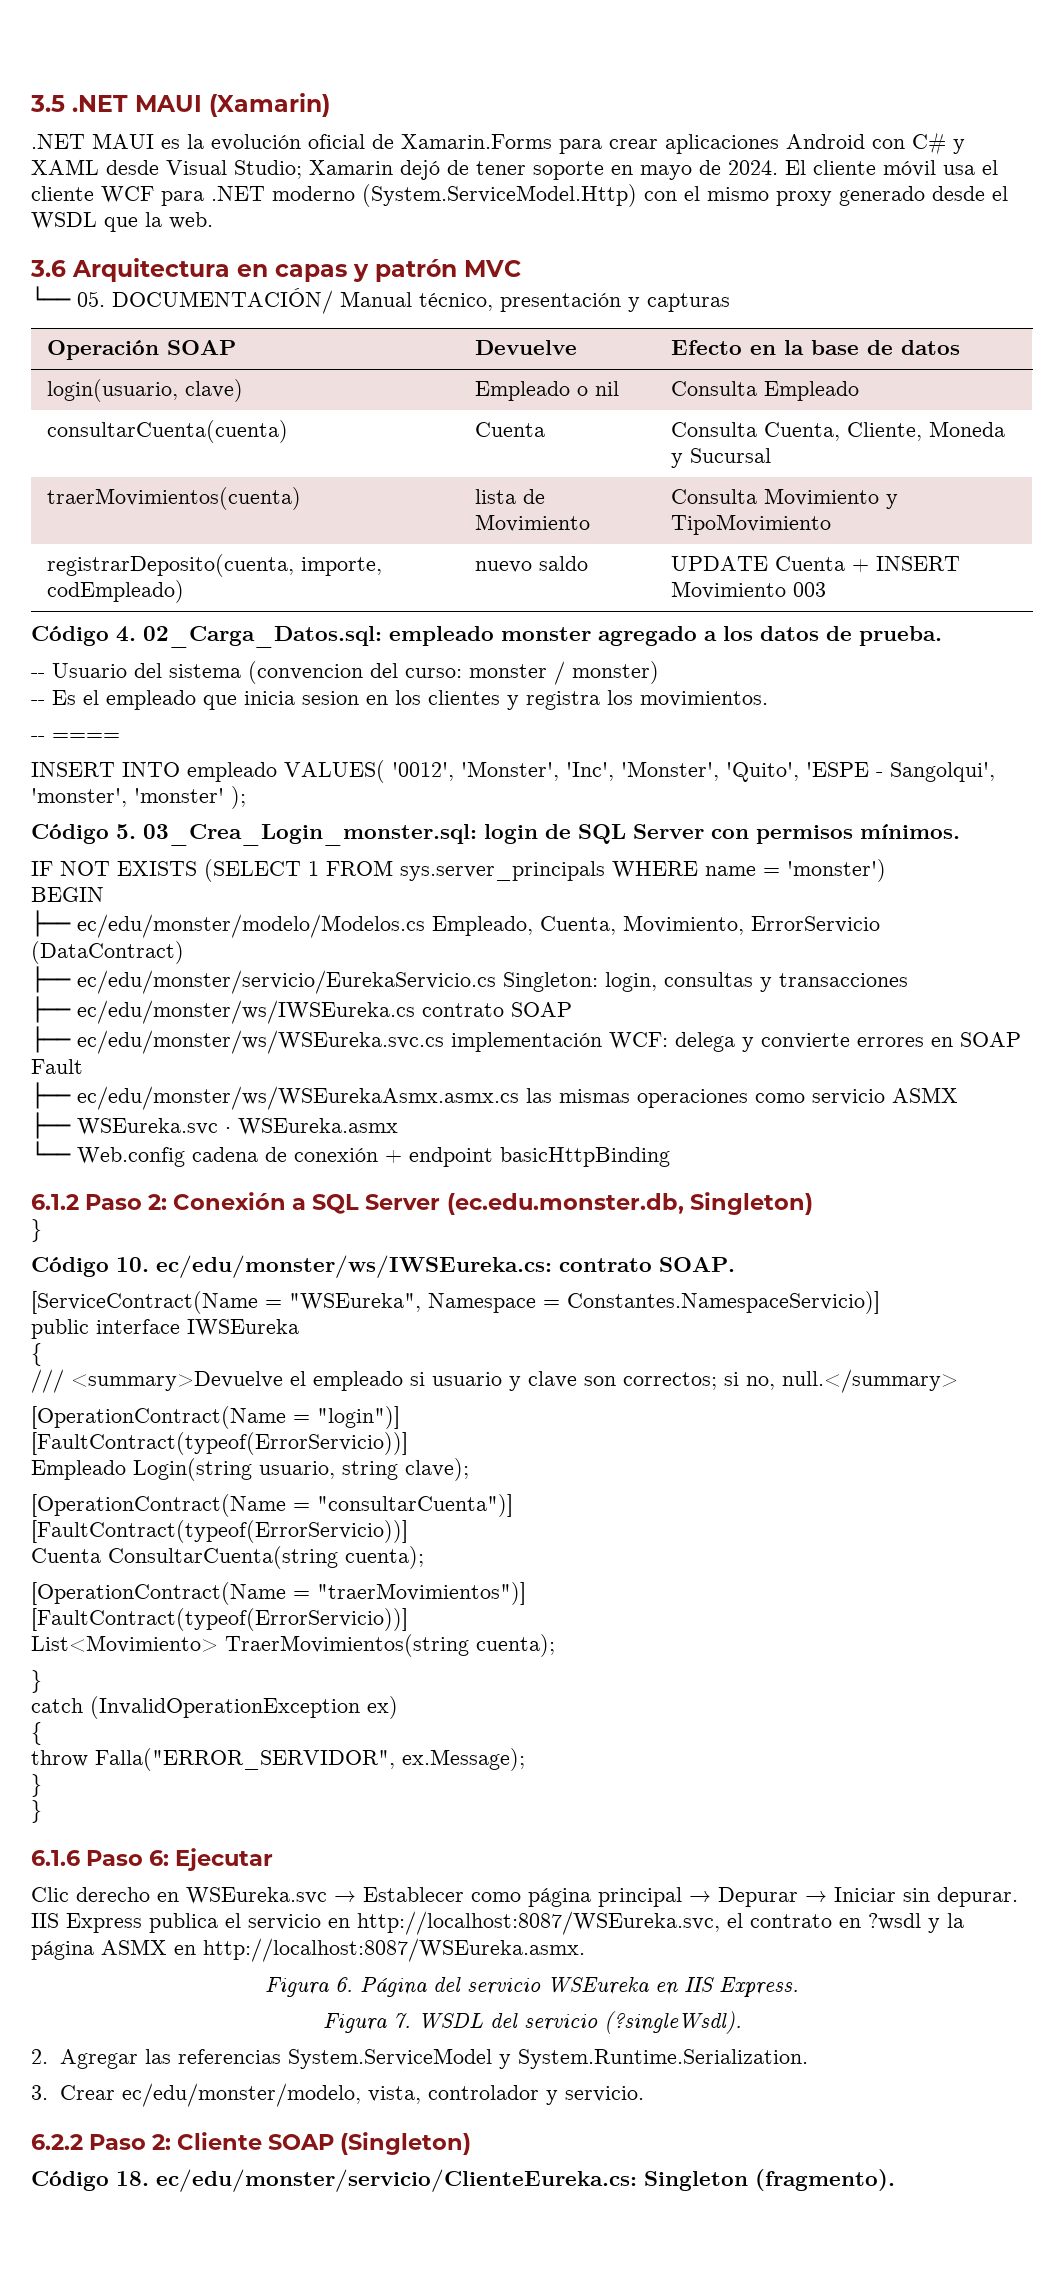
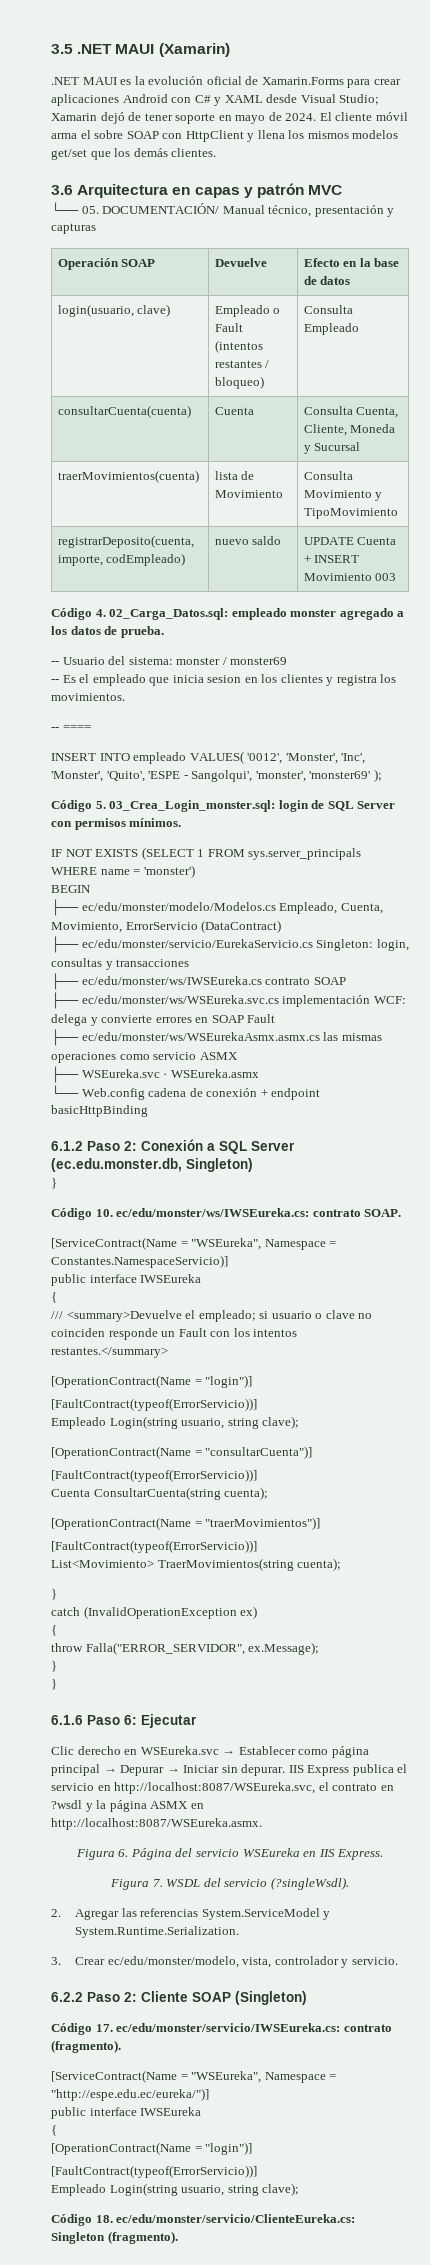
- El cliente móvil usa el cliente WCF para .NET moderno (System.ServiceModel.Http) con el mismo proxy generado desde el WSDL que la web.
+ El cliente móvil arma el sobre SOAP con HttpClient y llena los mismos modelos get/set que los demás clientes.
- login(usuario, clave) | Empleado o nil | Consulta Empleado
+ login(usuario, clave) | Empleado o Fault (intentos restantes / bloqueo) | Consulta Empleado
- -- Usuario del sistema (convencion del curso: monster / monster)
+ -- Usuario del sistema: monster / monster69
- INSERT INTO empleado VALUES( '0012', 'Monster', 'Inc', 'Monster', 'Quito', 'ESPE - Sangolqui', 'monster', 'monster' );
+ INSERT INTO empleado VALUES( '0012', 'Monster', 'Inc', 'Monster', 'Quito', 'ESPE - Sangolqui', 'monster', 'monster69' );
- /// <summary>Devuelve el empleado si usuario y clave son correctos; si no, null.</summary>
+ /// <summary>Devuelve el empleado; si usuario o clave no coinciden responde un Fault con los intentos restantes.</summary>
+ Código 17. ec/edu/monster/servicio/IWSEureka.cs: contrato (fragmento).
+ [ServiceContract(Name = "WSEureka", Namespace = "http://espe.edu.ec/eureka/")]
+ public interface IWSEureka
+ {
+ [OperationContract(Name = "login")]
+ [FaultContract(typeof(ErrorServicio))]
+ Empleado Login(string usuario, string clave);

